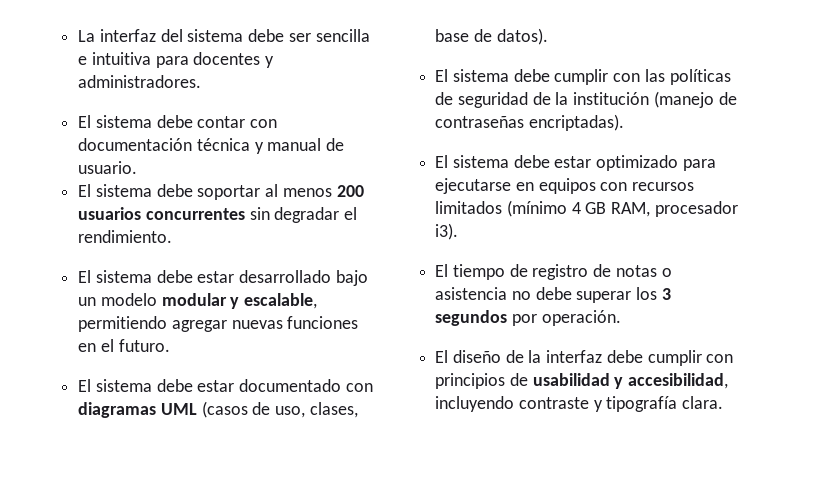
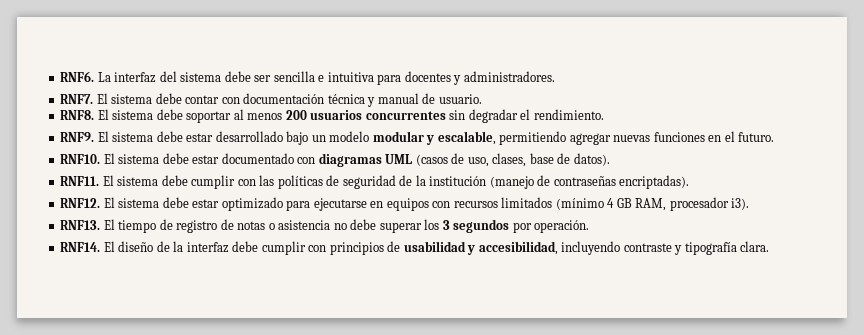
+ RNF6.
+ RNF7.
+ RNF8.
+ RNF9.
+ RNF10.
+ RNF11.
+ RNF12.
+ RNF13.
+ RNF14.

